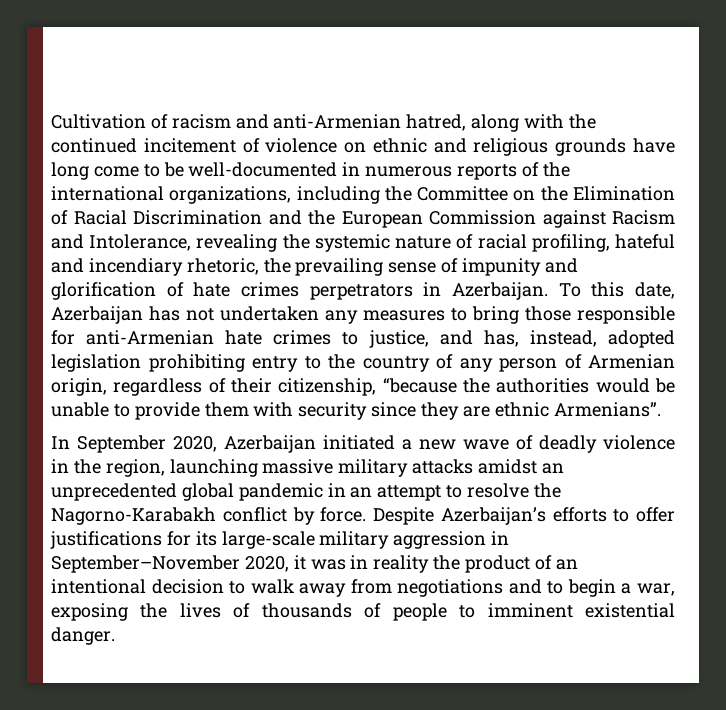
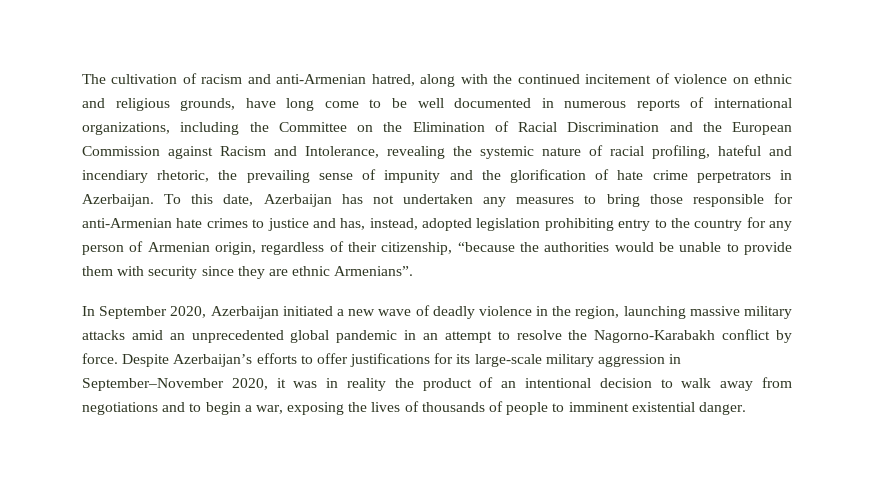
- Cultivation of racism and anti-Armenian hatred, along with the continued incitement of violence on ethnic and religious grounds have long come to be well-documented in numerous reports of the international organizations, including the Committee on the Elimination of Racial Discrimination and the European Commission against Racism and Intolerance, revealing the systemic nature of racial profiling, hateful and incendiary rhetoric, the prevailing sense of impunity and glorification of hate crimes perpetrators in Azerbaijan.
+ The cultivation of racism and anti-Armenian hatred, along with the continued incitement of violence on ethnic and religious grounds, have long come to be well documented in numerous reports of international organizations, including the Committee on the Elimination of Racial Discrimination and the European Commission against Racism and Intolerance, revealing the systemic nature of racial profiling, hateful and incendiary rhetoric, the prevailing sense of impunity and the glorification of hate crime perpetrators in Azerbaijan.
- To this date, Azerbaijan has not undertaken any measures to bring those responsible for anti-Armenian hate crimes to justice, and has, instead, adopted legislation prohibiting entry to the country of any person of Armenian origin, regardless of their citizenship, “because the authorities would be unable to provide them with security since they are ethnic Armenians”.
+ To this date, Azerbaijan has not undertaken any measures to bring those responsible for anti-Armenian hate crimes to justice and has, instead, adopted legislation prohibiting entry to the country for any person of Armenian origin, regardless of their citizenship, “because the authorities would be unable to provide them with security since they are ethnic Armenians”.
- In September 2020, Azerbaijan initiated a new wave of deadly violence in the region, launching massive military attacks amidst an unprecedented global pandemic in an attempt to resolve the Nagorno-Karabakh conflict by force.
+ In September 2020, Azerbaijan initiated a new wave of deadly violence in the region, launching massive military attacks amid an unprecedented global pandemic in an attempt to resolve the Nagorno-Karabakh conflict by force.

